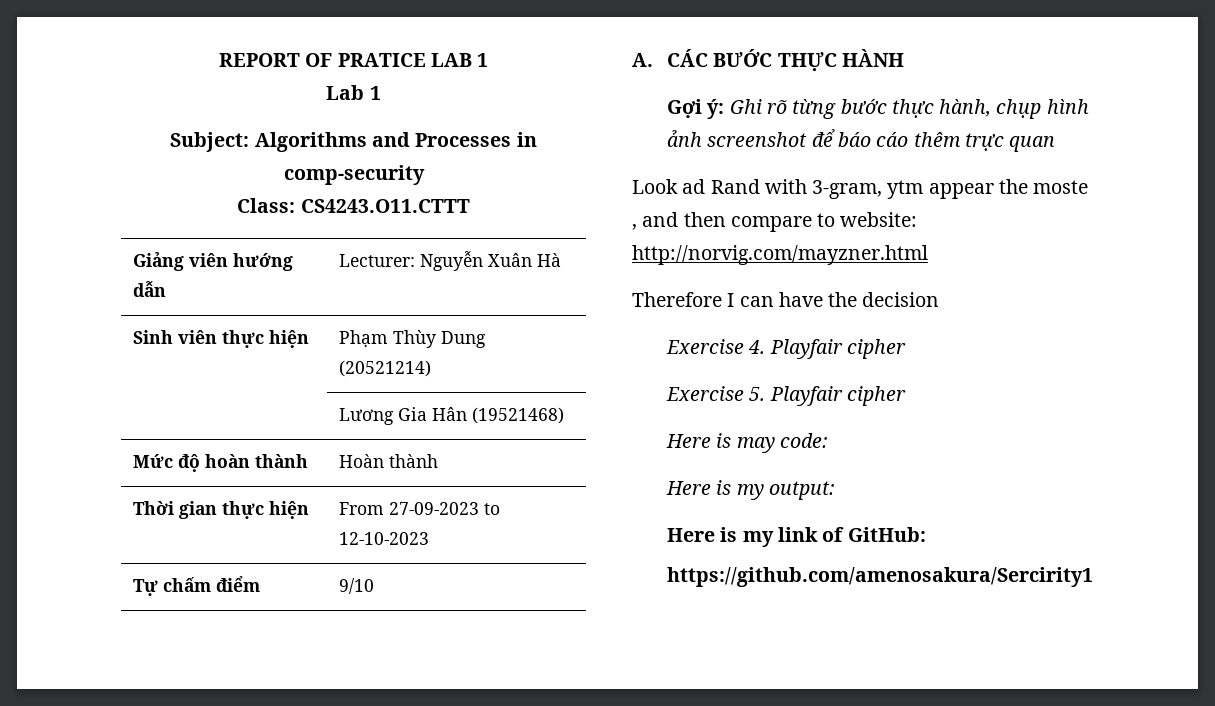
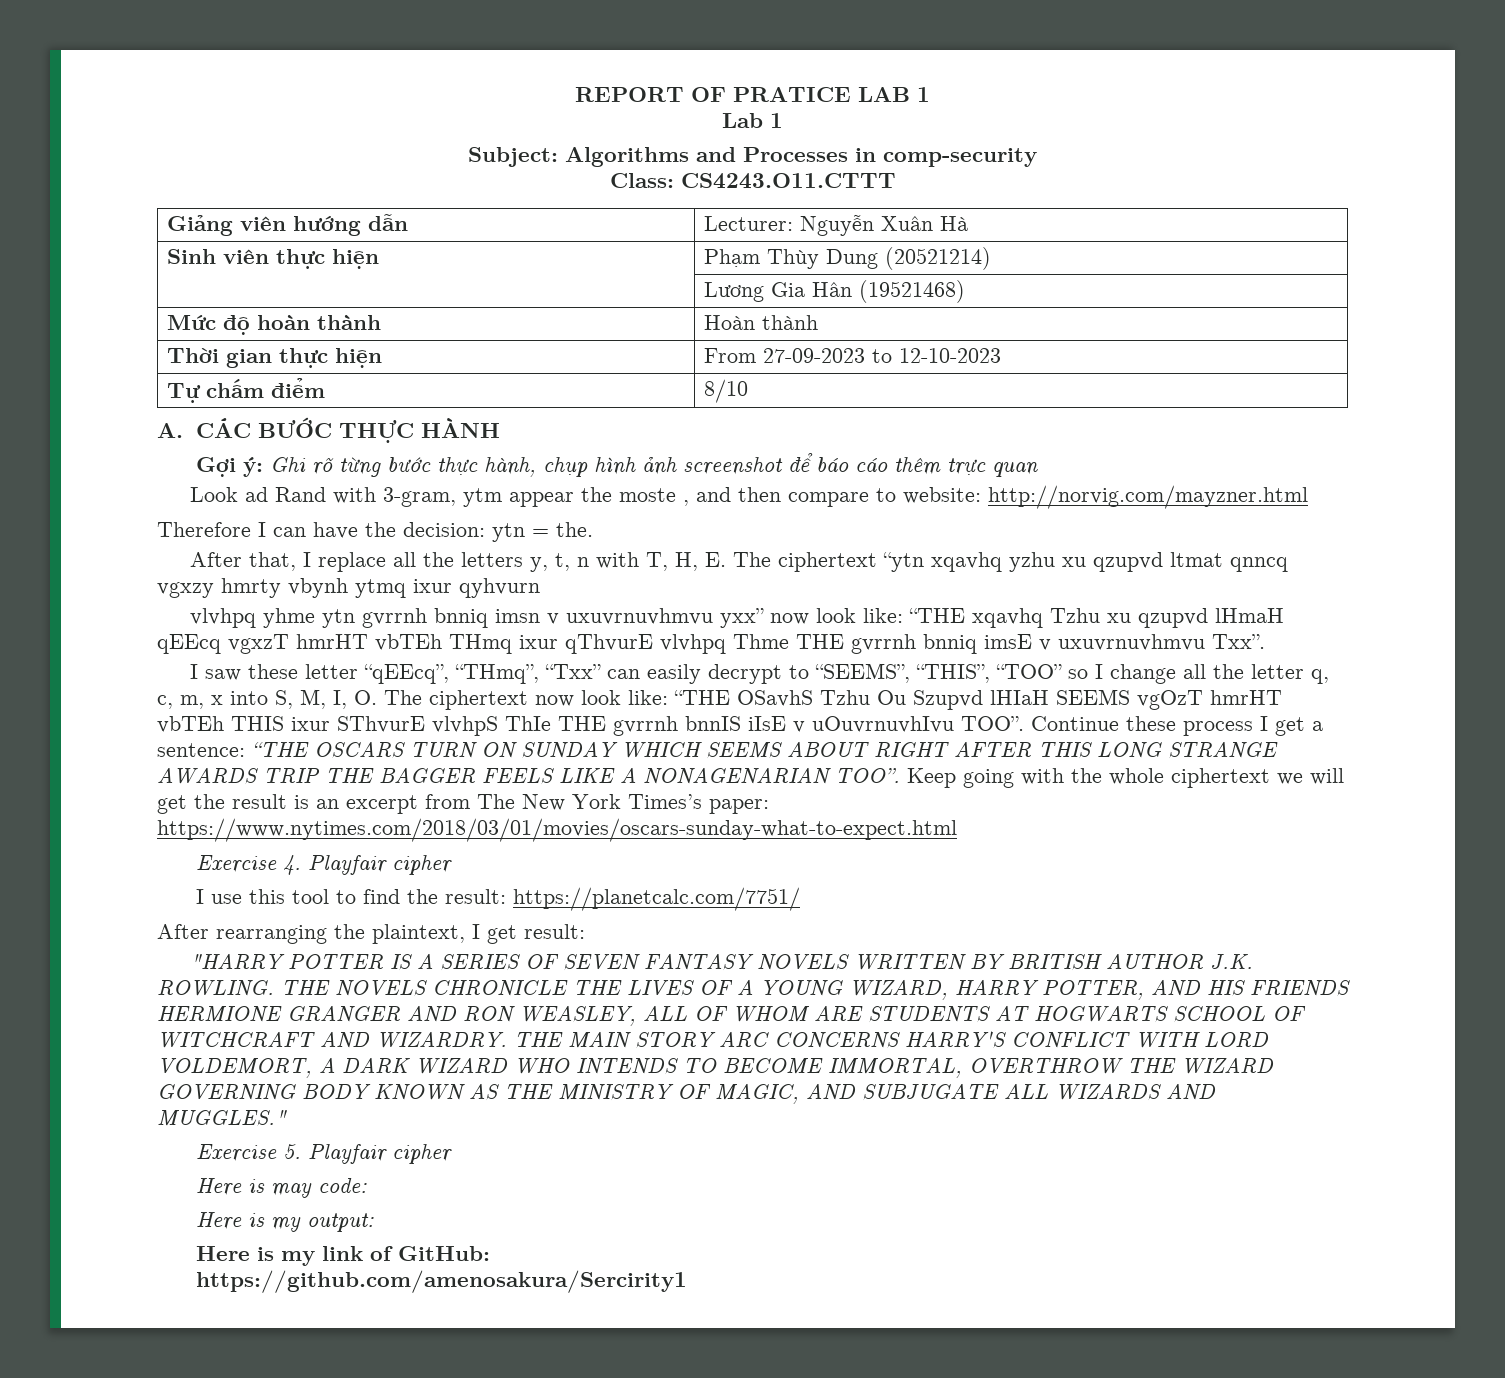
- Tự chấm điểm | 9/10
+ Tự chấm điểm | 8/10
- Therefore I can have the decision
+ Therefore I can have the decision: ytn = the.
+ After that, I replace all the letters y, t, n with T, H, E. The ciphertext “ytn xqavhq yzhu xu qzupvd ltmat qnncq vgxzy hmrty vbynh ytmq ixur qyhvurn
+ vlvhpq yhme ytn gvrrnh bnniq imsn v uxuvrnuvhmvu yxx” now look like: “THE xqavhq Tzhu xu qzupvd lHmaH qEEcq vgxzT hmrHT vbTEh THmq ixur qThvurE vlvhpq Thme THE gvrrnh bnniq imsE v uxuvrnuvhmvu Txx”.
+ I saw these letter “qEEcq”, “THmq”, “Txx” can easily decrypt to “SEEMS”, “THIS”, “TOO” so I change all the letter q, c, m, x into S, M, I, O. The ciphertext now look like: “THE OSavhS Tzhu Ou Szupvd lHIaH SEEMS vgOzT hmrHT vbTEh THIS ixur SThvurE vlvhpS ThIe THE gvrrnh bnnIS iIsE v uOuvrnuvhIvu TOO”. Continue these process I get a sentence: “THE OSCARS TURN ON SUNDAY WHICH SEEMS ABOUT RIGHT AFTER THIS LONG STRANGE AWARDS TRIP THE BAGGER FEELS LIKE A NONAGENARIAN TOO”. Keep going with the whole ciphertext we will get the result is an excerpt from The New York Times’s paper: https://www.nytimes.com/2018/03/01/movies/oscars-sunday-what-to-expect.html
  Exercise 4. Playfair cipher
+ I use this tool to find the result: https://planetcalc.com/7751/
+ After rearranging the plaintext, I get result:
+ "HARRY POTTER IS A SERIES OF SEVEN FANTASY NOVELS WRITTEN BY BRITISH AUTHOR J.K. ROWLING. THE NOVELS CHRONICLE THE LIVES OF A YOUNG WIZARD, HARRY POTTER, AND HIS FRIENDS HERMIONE GRANGER AND RON WEASLEY, ALL OF WHOM ARE STUDENTS AT HOGWARTS SCHOOL OF WITCHCRAFT AND WIZARDRY. THE MAIN STORY ARC CONCERNS HARRY'S CONFLICT WITH LORD VOLDEMORT, A DARK WIZARD WHO INTENDS TO BECOME IMMORTAL, OVERTHROW THE WIZARD GOVERNING BODY KNOWN AS THE MINISTRY OF MAGIC, AND SUBJUGATE ALL WIZARDS AND MUGGLES."

